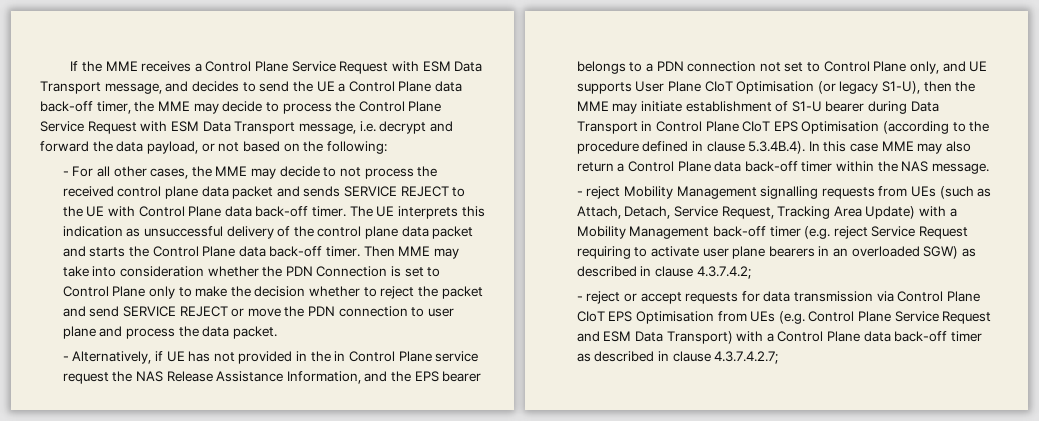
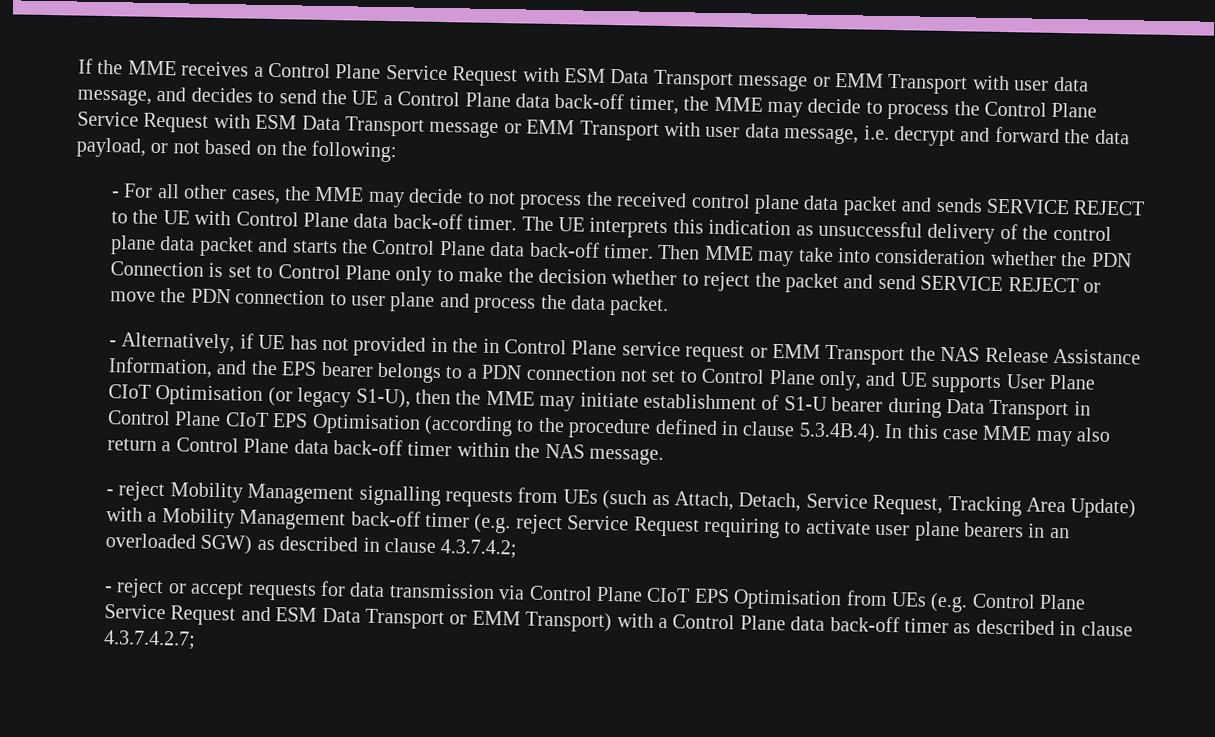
- If the MME receives a Control Plane Service Request with ESM Data Transport message, and decides to send the UE a Control Plane data back-off timer, the MME may decide to process the Control Plane Service Request with ESM Data Transport message, i.e. decrypt and forward the data payload, or not based on the following:
+ If the MME receives a Control Plane Service Request with ESM Data Transport message or EMM Transport with user data message, and decides to send the UE a Control Plane data back-off timer, the MME may decide to process the Control Plane Service Request with ESM Data Transport message or EMM Transport with user data message, i.e. decrypt and forward the data payload, or not based on the following:
- - Alternatively, if UE has not provided in the in Control Plane service request the NAS Release Assistance Information, and the EPS bearer belongs to a PDN connection not set to Control Plane only, and UE supports User Plane CIoT Optimisation (or legacy S1-U), then the MME may initiate establishment of S1-U bearer during Data Transport in Control Plane CIoT EPS Optimisation (according to the procedure defined in clause 5.3.4B.4). In this case MME may also return a Control Plane data back-off timer within the NAS message.
+ - Alternatively, if UE has not provided in the in Control Plane service request or EMM Transport the NAS Release Assistance Information, and the EPS bearer belongs to a PDN connection not set to Control Plane only, and UE supports User Plane CIoT Optimisation (or legacy S1-U), then the MME may initiate establishment of S1-U bearer during Data Transport in Control Plane CIoT EPS Optimisation (according to the procedure defined in clause 5.3.4B.4). In this case MME may also return a Control Plane data back-off timer within the NAS message.
- - reject or accept requests for data transmission via Control Plane CIoT EPS Optimisation from UEs (e.g. Control Plane Service Request and ESM Data Transport) with a Control Plane data back-off timer as described in clause 4.3.7.4.2.7;
+ - reject or accept requests for data transmission via Control Plane CIoT EPS Optimisation from UEs (e.g. Control Plane Service Request and ESM Data Transport or EMM Transport) with a Control Plane data back-off timer as described in clause 4.3.7.4.2.7;

